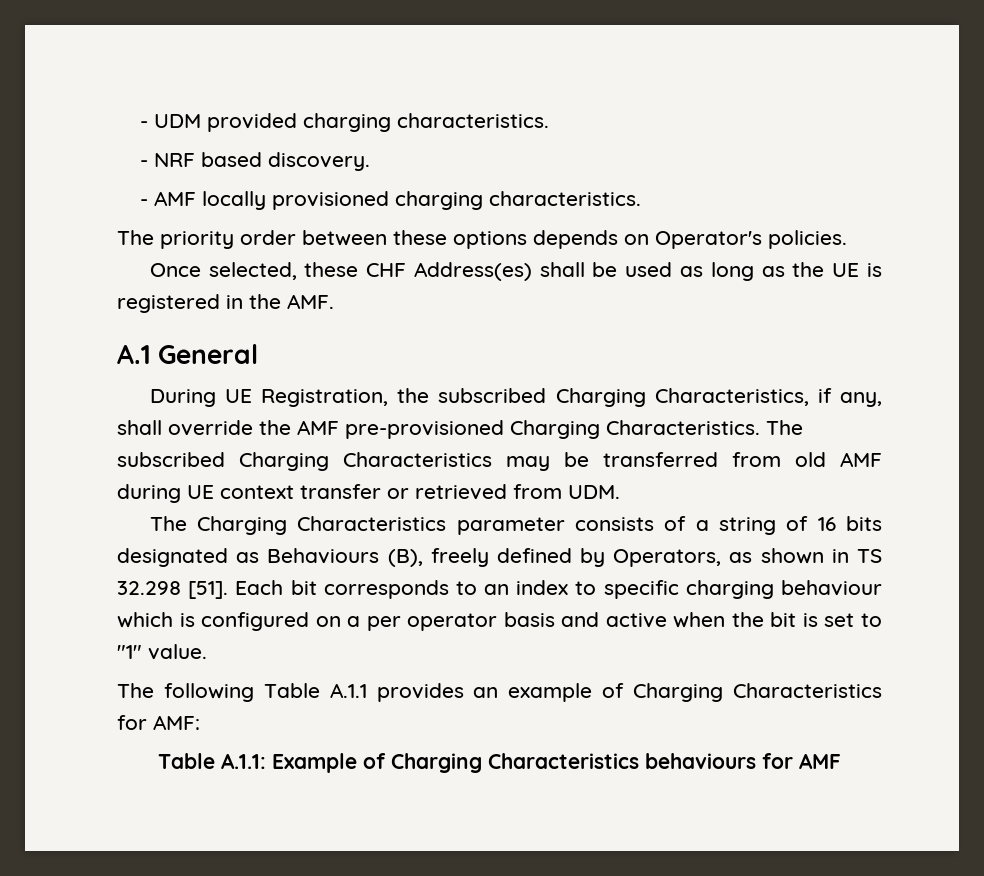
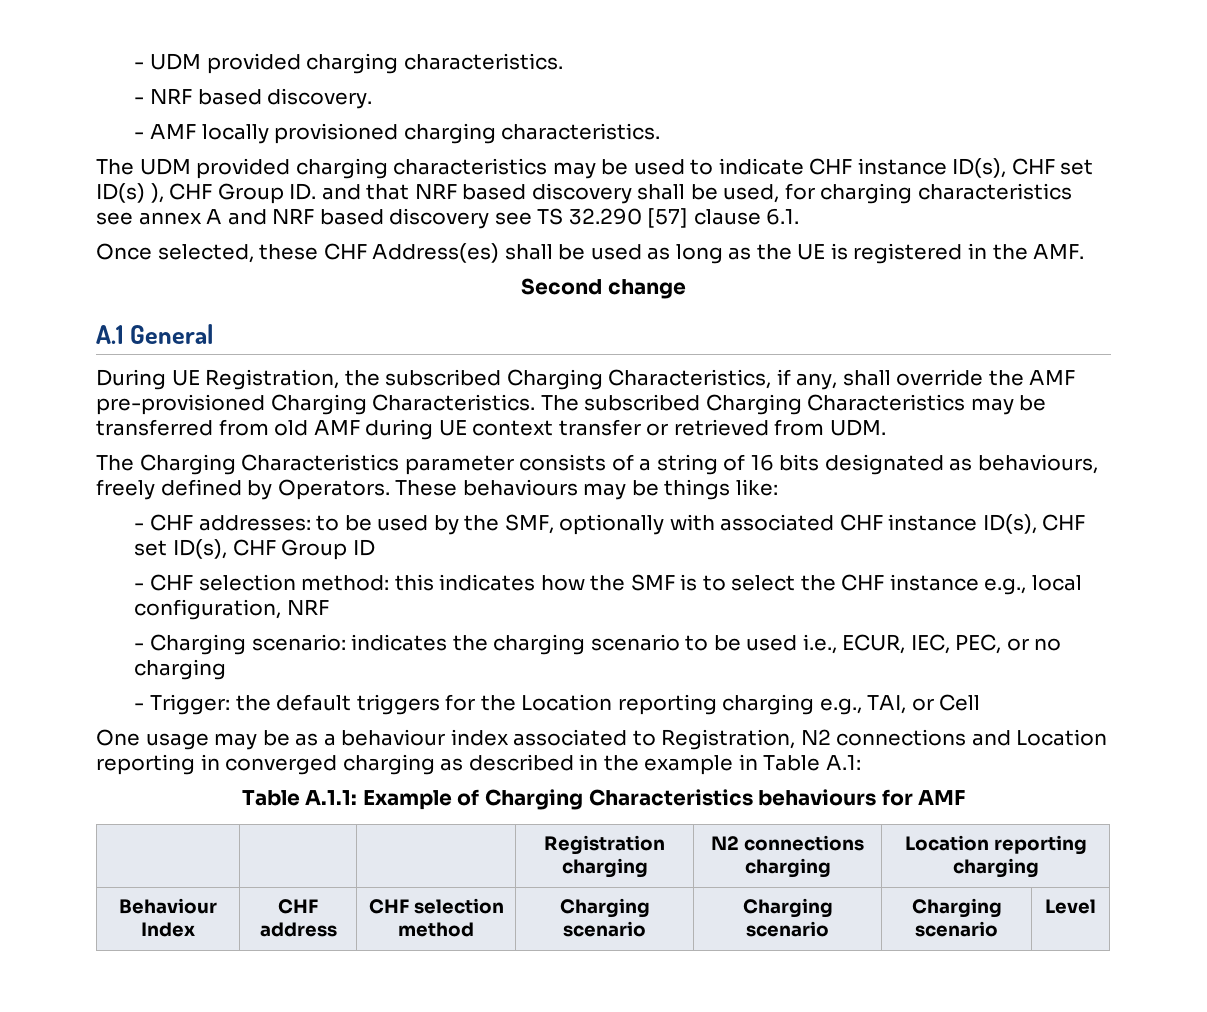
- The priority order between these options depends on Operator's policies.
+ The UDM provided charging characteristics may be used to indicate CHF instance ID(s), CHF set ID(s) ), CHF Group ID. and that NRF based discovery shall be used, for charging characteristics see annex A and NRF based discovery see TS 32.290 [57] clause 6.1.
+ Second change
- The Charging Characteristics parameter consists of a string of 16 bits designated as Behaviours (B), freely defined by Operators, as shown in TS 32.298 [51]. Each bit corresponds to an index to specific charging behaviour which is configured on a per operator basis and active when the bit is set to "1" value.
- The following Table A.1.1 provides an example of Charging Characteristics for AMF:
+ The Charging Characteristics parameter consists of a string of 16 bits designated as behaviours, freely defined by Operators. These behaviours may be things like:
+ - CHF addresses: to be used by the SMF, optionally with associated CHF instance ID(s), CHF set ID(s), CHF Group ID
+ - CHF selection method: this indicates how the SMF is to select the CHF instance e.g., local configuration, NRF
+ - Charging scenario: indicates the charging scenario to be used i.e., ECUR, IEC, PEC, or no charging
+ - Trigger: the default triggers for the Location reporting charging e.g., TAI, or Cell
+ One usage may be as a behaviour index associated to Registration, N2 connections and Location reporting in converged charging as described in the example in Table A.1:
+ | | | Registration charging | N2 connections charging | Location reporting charging
+ Behaviour Index | CHF address | CHF selection method | Charging scenario | Charging scenario | Charging scenario | Level

